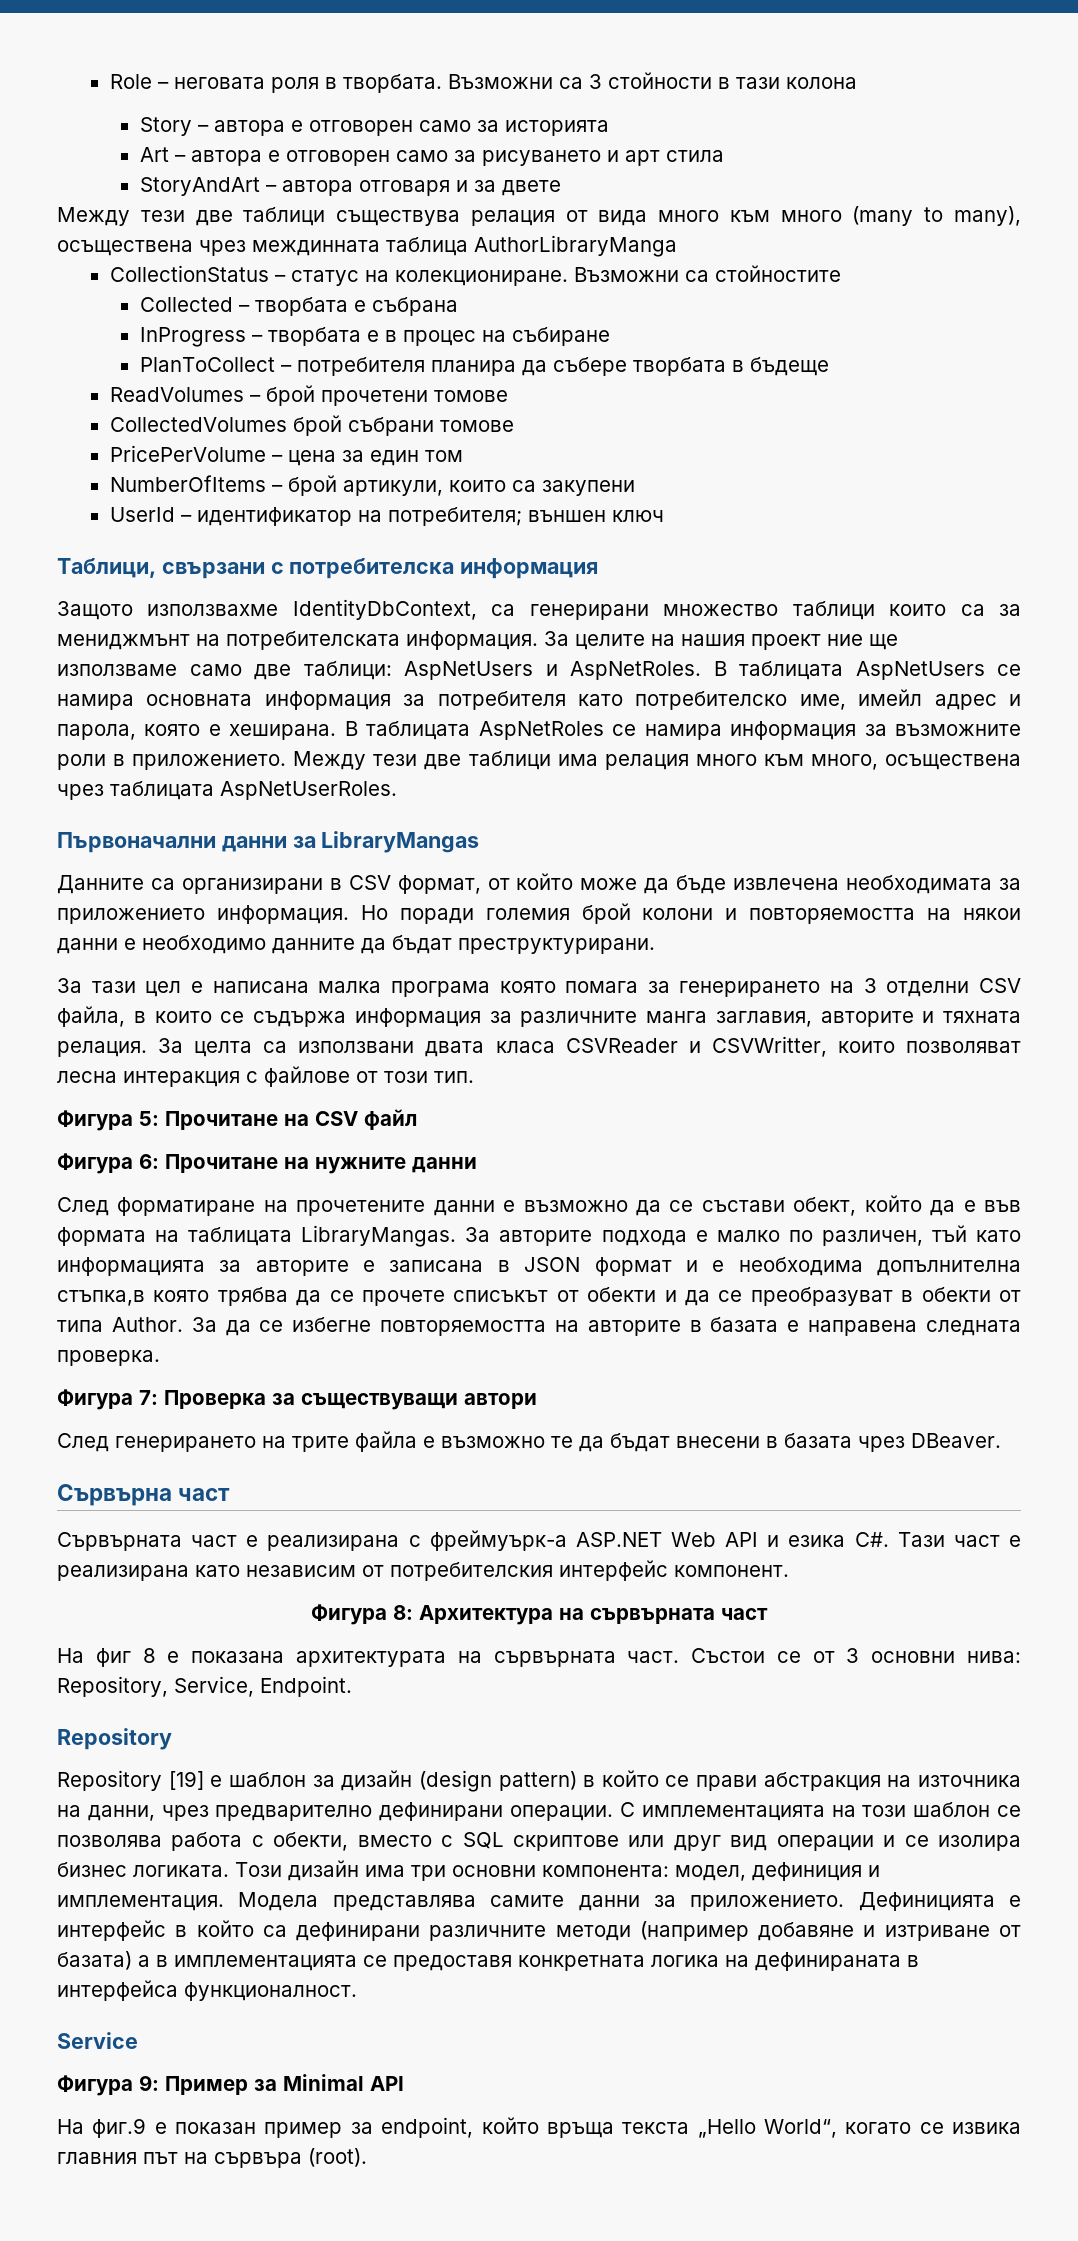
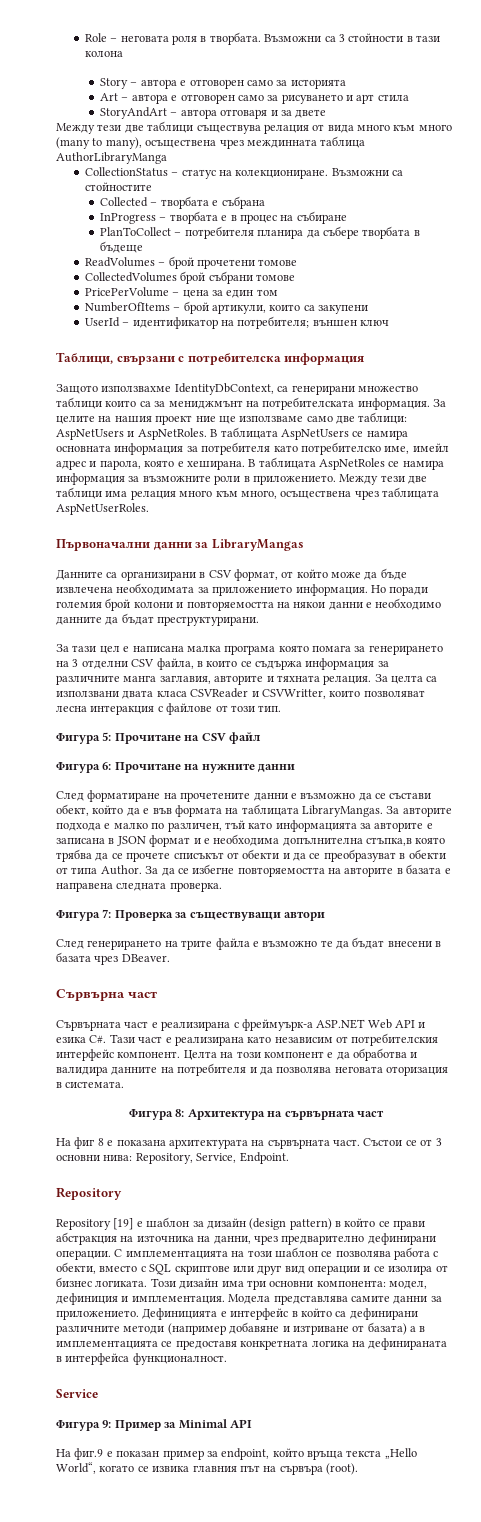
+ Целта на този компонент е да обработва и валидира данните на потребителя и да позволява неговата оторизация в системата.
- С имплементацията на този шаблон се позволява работа с обекти, вместо с SQL скриптове или друг вид операции и се изолира бизнес логиката.
+ С имплементацията на този шаблон се позволява работа с обекти, вместо с SQL скриптове или друг вид операции и се изолира от бизнес логиката.

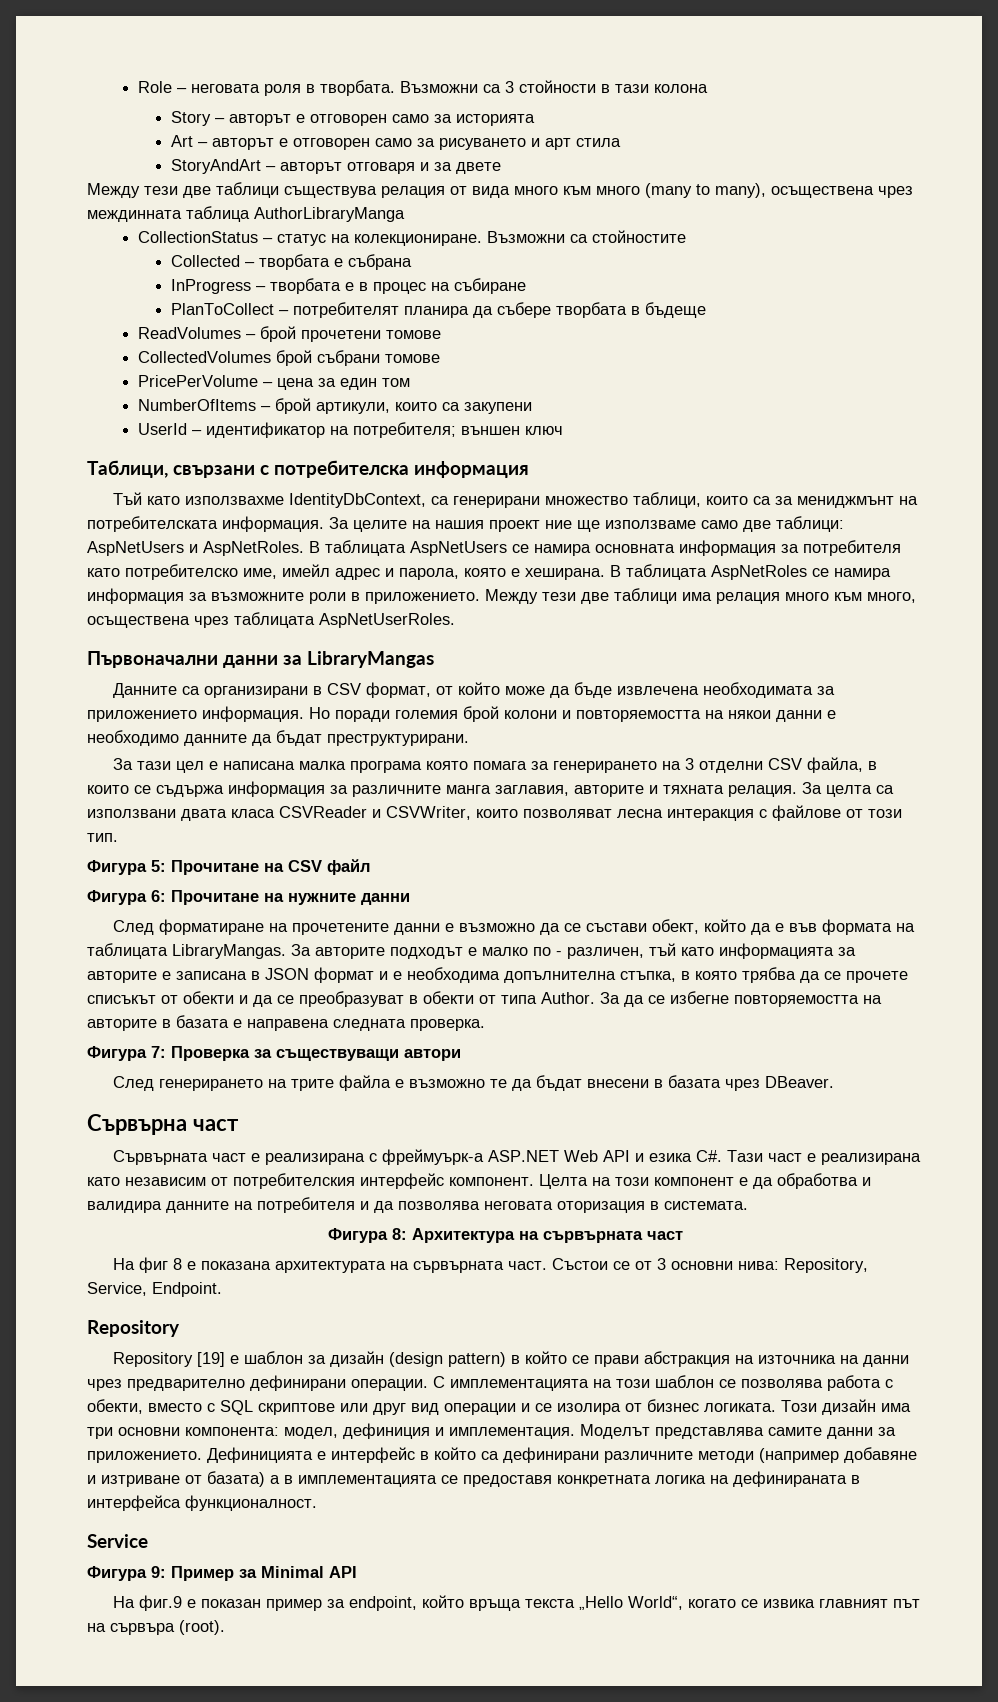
- Story – автора е отговорен само за историята
+ Story – авторът е отговорен само за историята
- Art – автора е отговорен само за рисуването и арт стила
+ Art – авторът е отговорен само за рисуването и арт стила
- StoryAndArt – aвтора отговаря и за двете
+ StoryAndArt – авторът отговаря и за двете
- PlanToCollect – потребителя планира да събере творбата в бъдеще
+ PlanToCollect – потребителят планира да събере творбата в бъдеще
- Защото използвахме IdentityDbContext, са генерирани множество таблици които са за мениджмънт на потребителската информация.
+ Тъй като използвахме IdentityDbContext, са генерирани множество таблици, които са за мениджмънт на потребителската информация.
- За целта са използвани двата класа CSVReader и CSVWritter, които позволяват лесна интеракция с файлове от този тип.
+ За целта са използвани двата класа CSVReader и CSVWriter, които позволяват лесна интеракция с файлове от този тип.
- За авторите подхода е малко по различен, тъй като информацията за авторите е записана в JSON формат и е необходима допълнителна стъпка,в която трябва да се прочете списъкът от обекти и да се преобразуват в обекти от типа Author.
+ За авторите подходът е малко по - различен, тъй като информацията за авторите е записана в JSON формат и е необходима допълнителна стъпка, в която трябва да се прочете списъкът от обекти и да се преобразуват в обекти от типа Author.
- Repository [19] е шаблон за дизайн (design pattern) в който се прави абстракция на източника на данни, чрез предварително дефинирани операции.
+ Repository [19] е шаблон за дизайн (design pattern) в който се прави абстракция на източника на данни чрез предварително дефинирани операции.
- Модела представлява самите данни за приложението.
+ Моделът представлява самите данни за приложението.
- На фиг.9 е показан пример за endpoint, който връща текста „Hello World“, когато се извика главния път на сървъра (root).
+ На фиг.9 е показан пример за endpoint, който връща текста „Hello World“, когато се извика главният път на сървъра (root).

